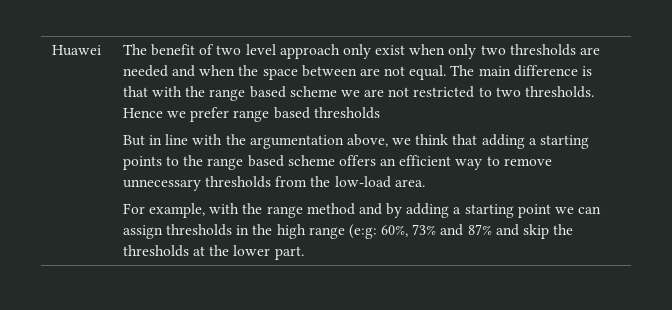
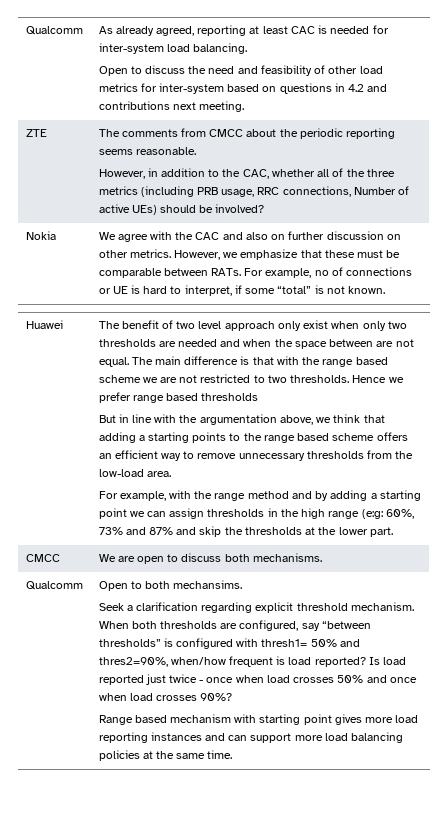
+ Qualcomm | As already agreed, reporting at least CAC is needed for inter-system load balancing.
+ Open to discuss the need and feasibility of other load metrics for inter-system based on questions in 4.2 and contributions next meeting.
+ ZTE | The comments from CMCC about the periodic reporting seems reasonable.
+ However, in addition to the CAC, whether all of the three metrics (including PRB usage, RRC connections, Number of active UEs) should be involved?
+ Nokia | We agree with the CAC and also on further discussion on other metrics. However, we emphasize that these must be comparable between RATs. For example, no of connections or UE is hard to interpret, if some “total” is not known.
+ CMCC | We are open to discuss both mechanisms.
+ Qualcomm | Open to both mechansims.
+ Seek a clarification regarding explicit threshold mechanism. When both thresholds are configured, say “between thresholds” is configured with thresh1= 50% and thres2=90%, when/how frequent is load reported? Is load reported just twice - once when load crosses 50% and once when load crosses 90%?
+ Range based mechanism with starting point gives more load reporting instances and can support more load balancing policies at the same time.

